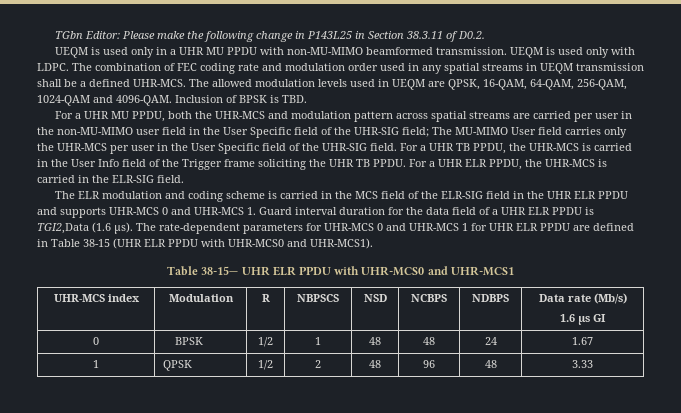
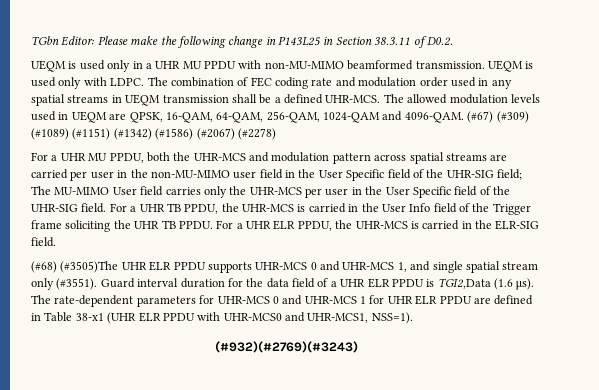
- Inclusion of BPSK is TBD.
+ (#67) (#309) (#1089) (#1151) (#1342) (#1586) (#2067) (#2278)
- The ELR modulation and coding scheme is carried in the MCS field of the ELR-SIG field in the UHR ELR PPDU and supports UHR-MCS 0 and UHR-MCS 1. Guard interval duration for the data field of a UHR ELR PPDU is TGI2,Data (1.6 μs).
+ (#68) (#3505)The UHR ELR PPDU supports UHR-MCS 0 and UHR-MCS 1, and single spatial stream only (#3551). Guard interval duration for the data field of a UHR ELR PPDU is TGI2,Data (1.6 μs).
- The rate-dependent parameters for UHR-MCS 0 and UHR-MCS 1 for UHR ELR PPDU are defined in Table 38-15 (UHR ELR PPDU with UHR-MCS0 and UHR-MCS1).
- Table 38-15— UHR ELR PPDU with UHR-MCS0 and UHR-MCS1
- UHR-MCS index | Modulation | R | NBPSCS | NSD | NCBPS | NDBPS | Data rate (Mb/s)
- 1.6 µs GI
- 0 | BPSK | 1/2 | 1 | 48 | 48 | 24 | 1.67
- 1 | QPSK | 1/2 | 2 | 48 | 96 | 48 | 3.33
+ The rate-dependent parameters for UHR-MCS 0 and UHR-MCS 1 for UHR ELR PPDU are defined in Table 38-x1 (UHR ELR PPDU with UHR-MCS0 and UHR-MCS1, NSS=1).
+ (#932)(#2769)(#3243)

